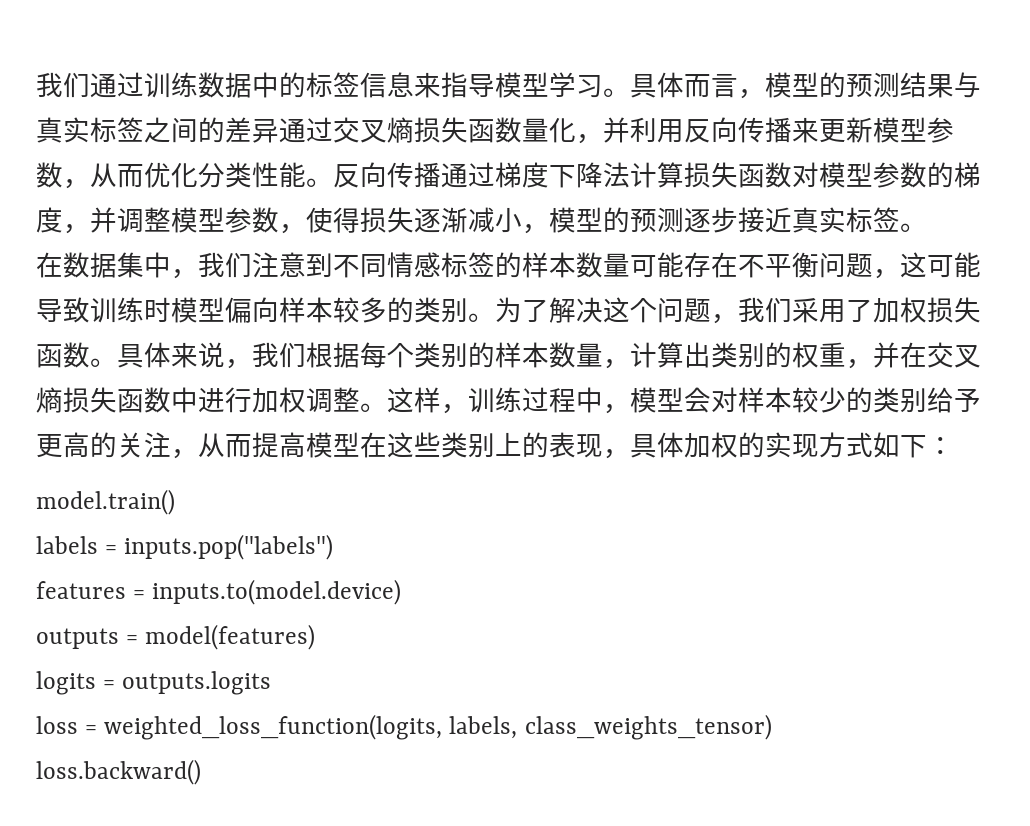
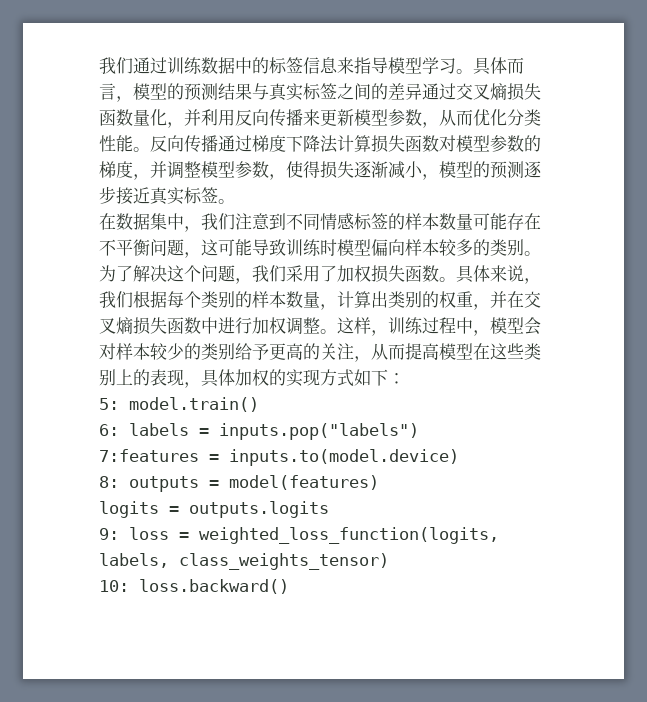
- model.train()
+ 5: model.train()
- labels = inputs.pop("labels")
+ 6: labels = inputs.pop("labels")
- features = inputs.to(model.device)
+ 7:features = inputs.to(model.device)
- outputs = model(features)
+ 8: outputs = model(features)
- loss = weighted_loss_function(logits, labels, class_weights_tensor)
+ 9: loss = weighted_loss_function(logits, labels, class_weights_tensor)
- loss.backward()
+ 10: loss.backward()

